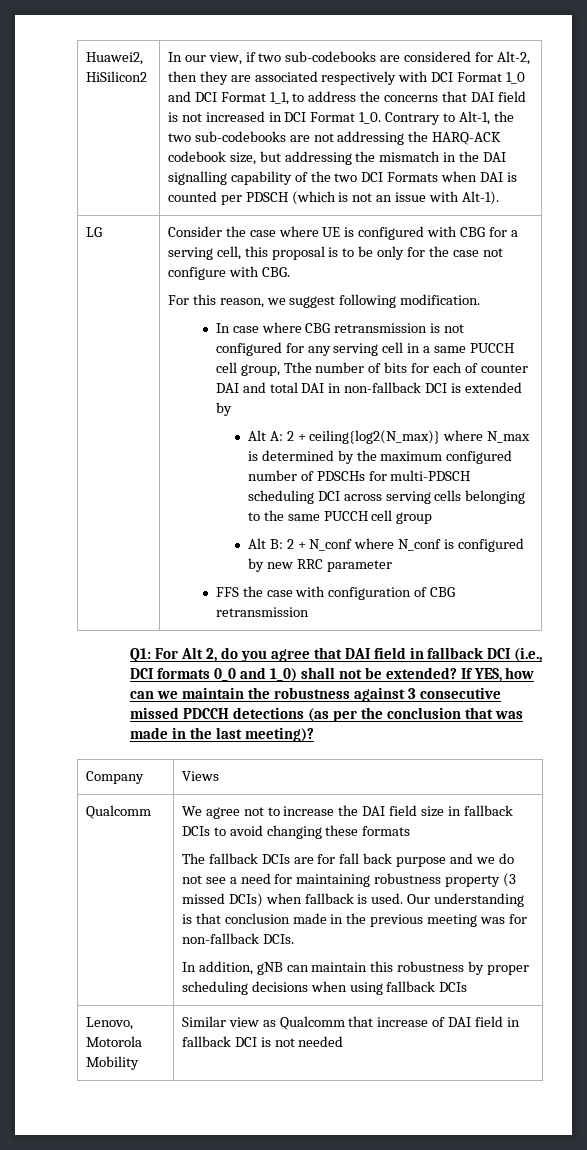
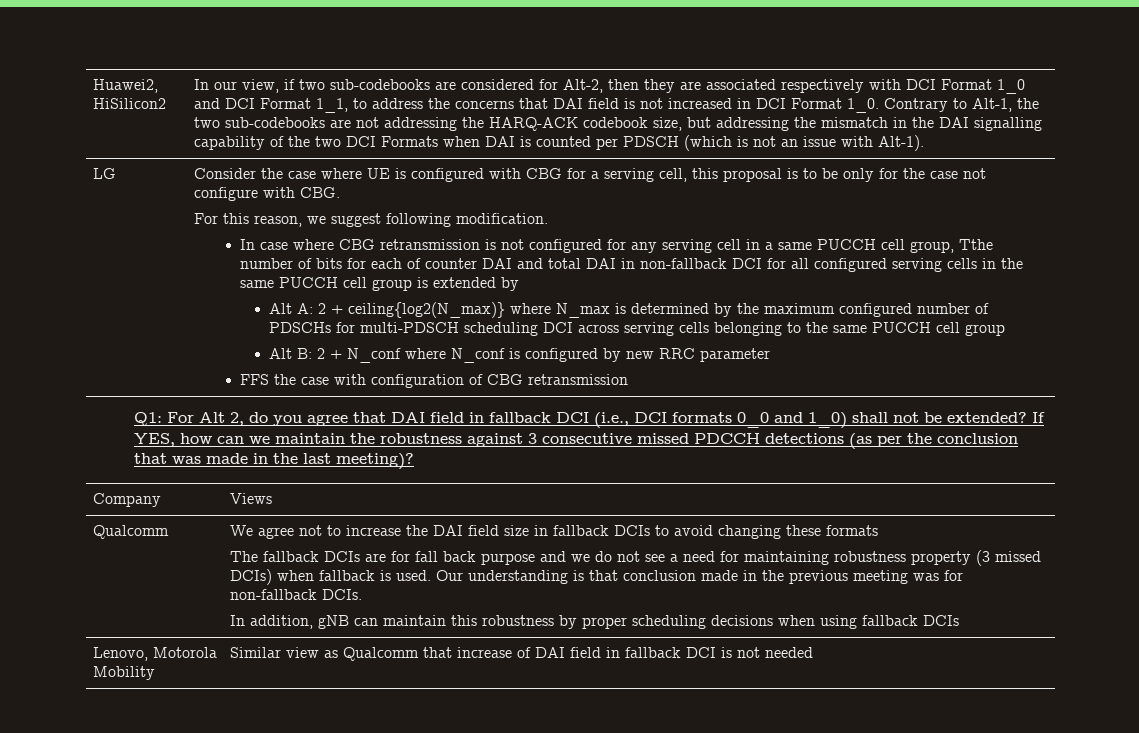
- In case where CBG retransmission is not configured for any serving cell in a same PUCCH cell group, Tthe number of bits for each of counter DAI and total DAI in non-fallback DCI is extended by
+ In case where CBG retransmission is not configured for any serving cell in a same PUCCH cell group, Tthe number of bits for each of counter DAI and total DAI in non-fallback DCI for all configured serving cells in the same PUCCH cell group is extended by

